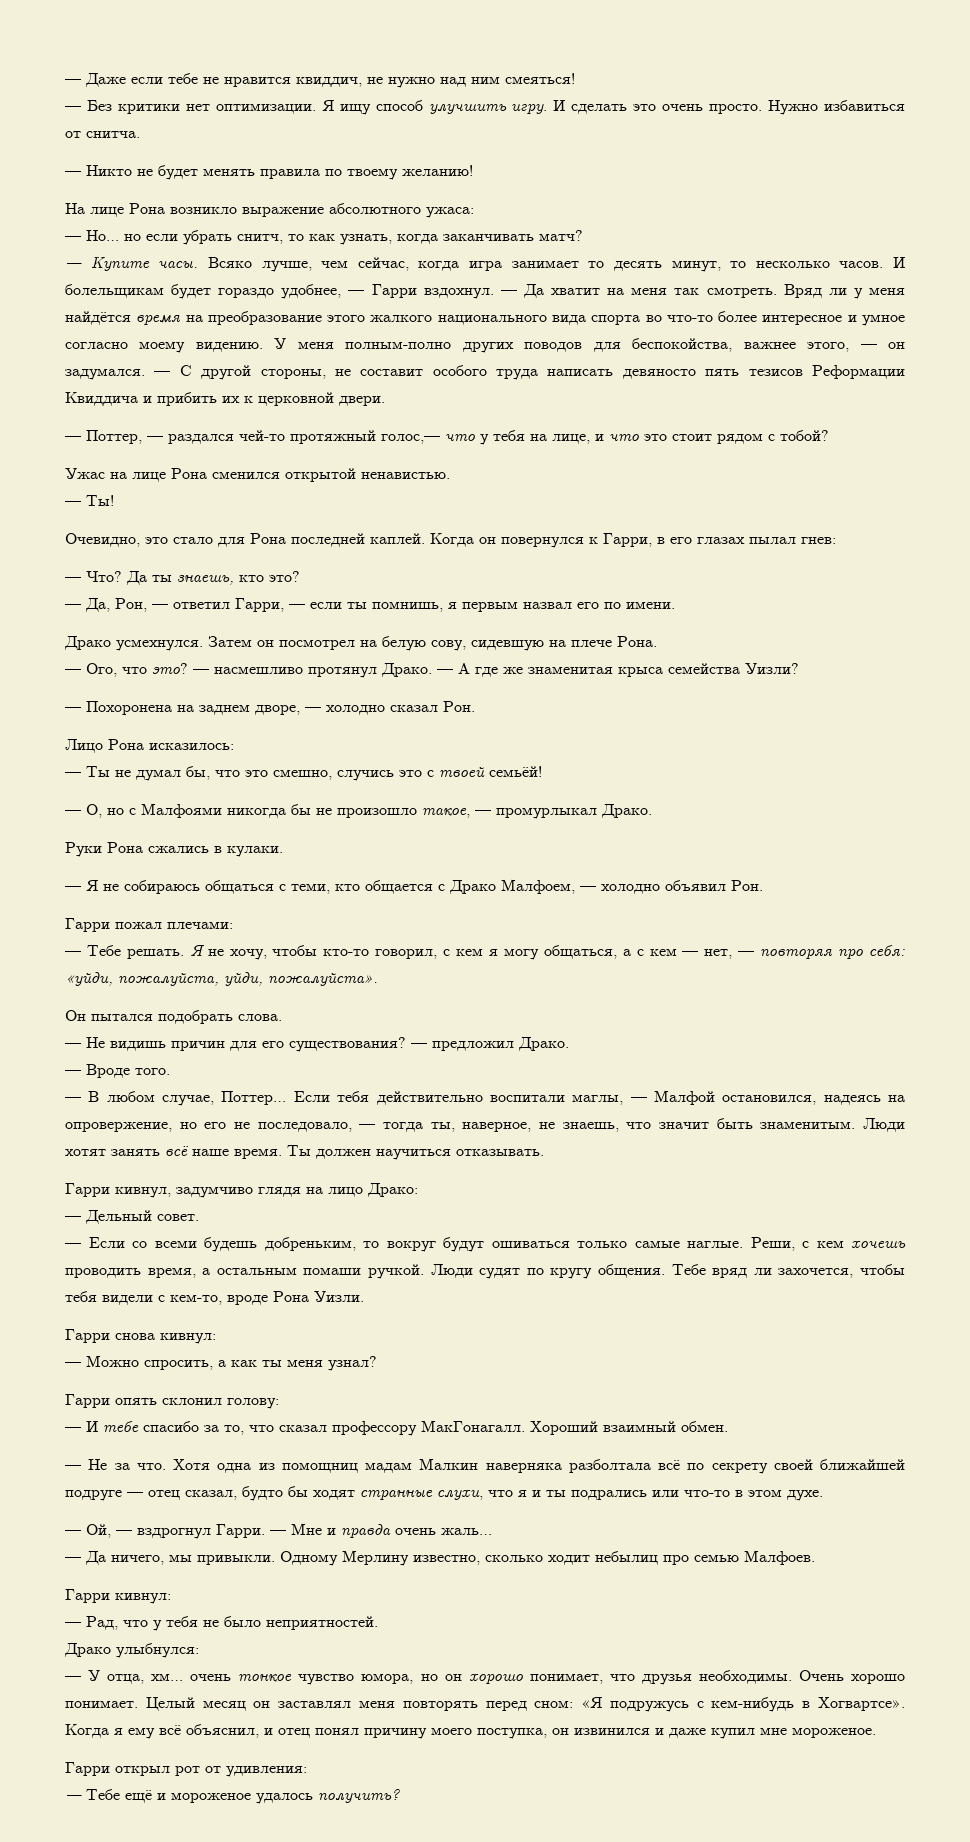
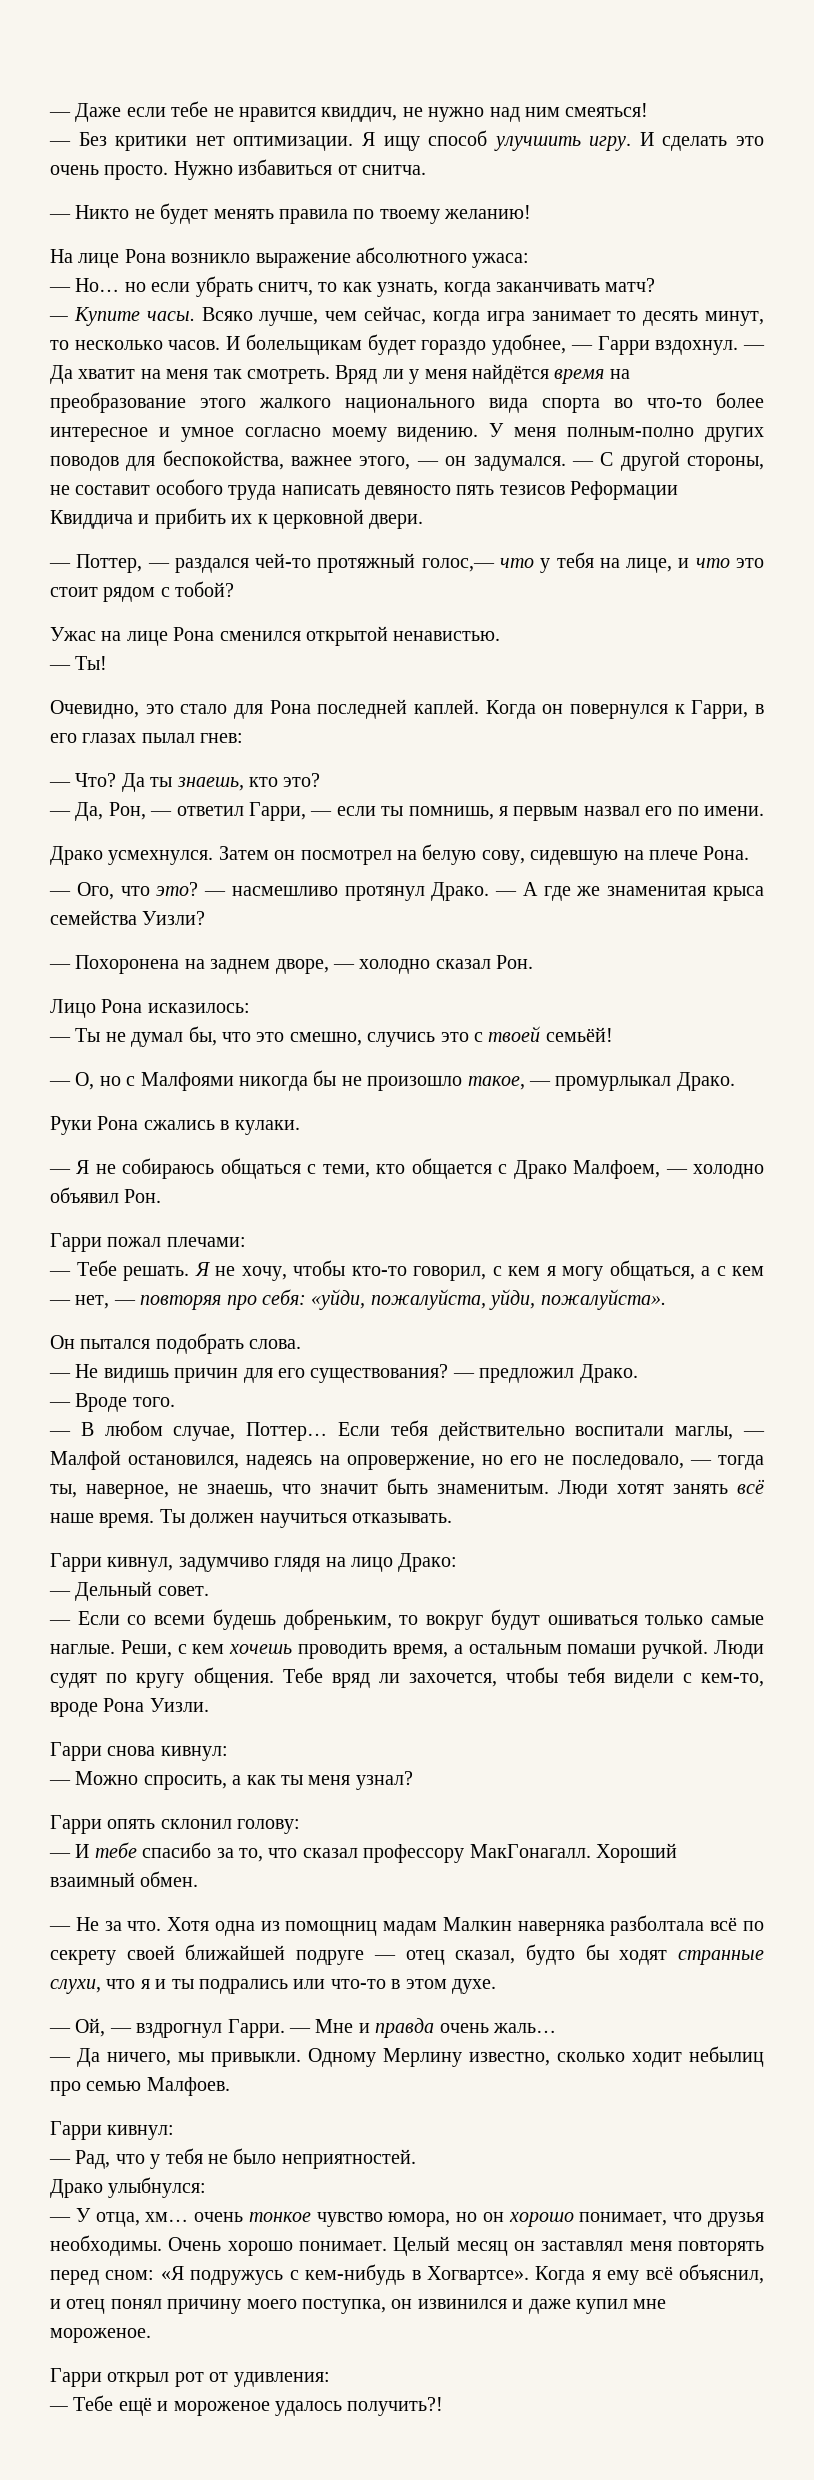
- — Тебе ещё и мороженое удалось получить?
+ — Тебе ещё и мороженое удалось получить?!

